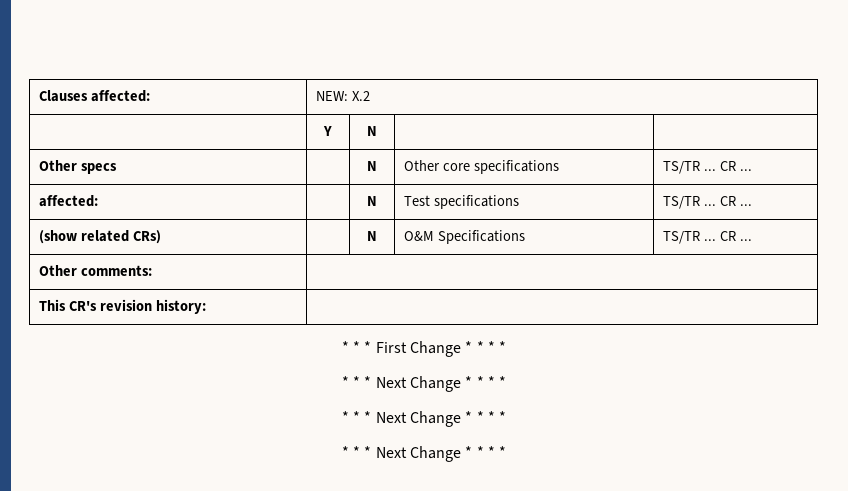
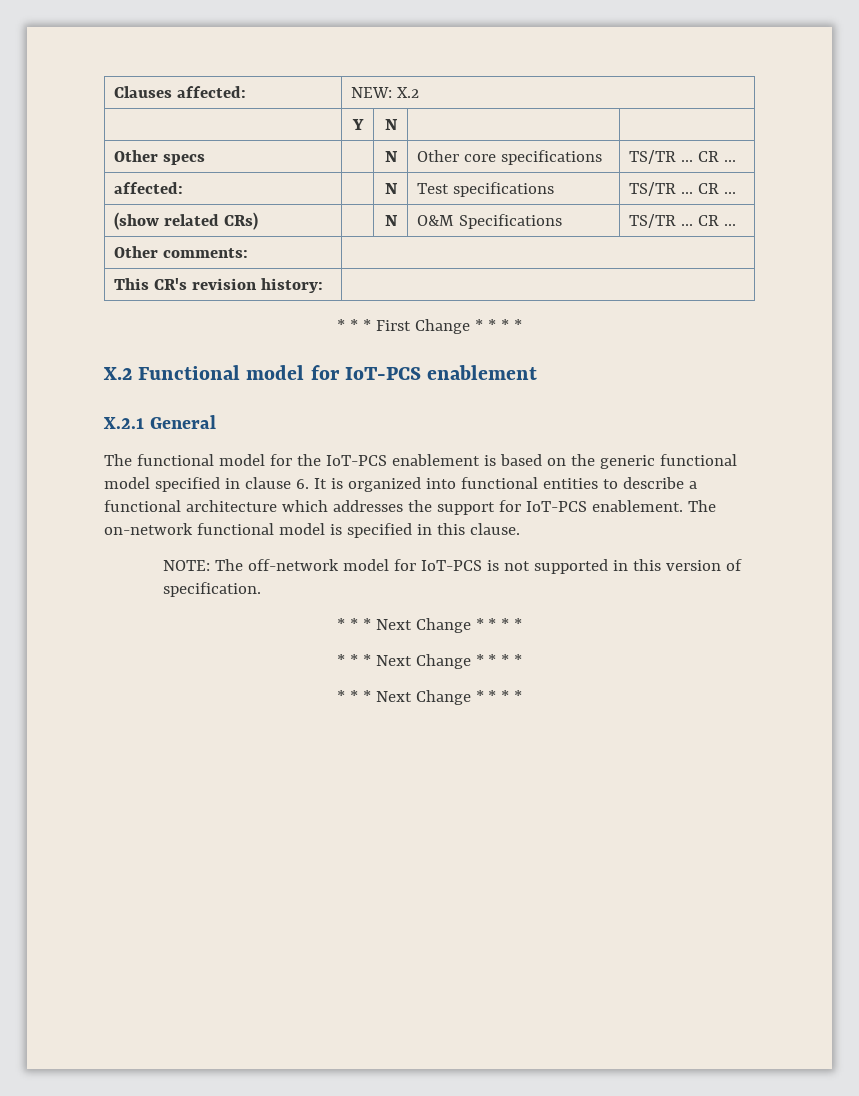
+ X.2 Functional model for IoT-PCS enablement
+ X.2.1 General
+ The functional model for the IoT-PCS enablement is based on the generic functional model specified in clause 6. It is organized into functional entities to describe a functional architecture which addresses the support for IoT-PCS enablement. The on-network functional model is specified in this clause.
+ NOTE: The off-network model for IoT-PCS is not supported in this version of specification.

